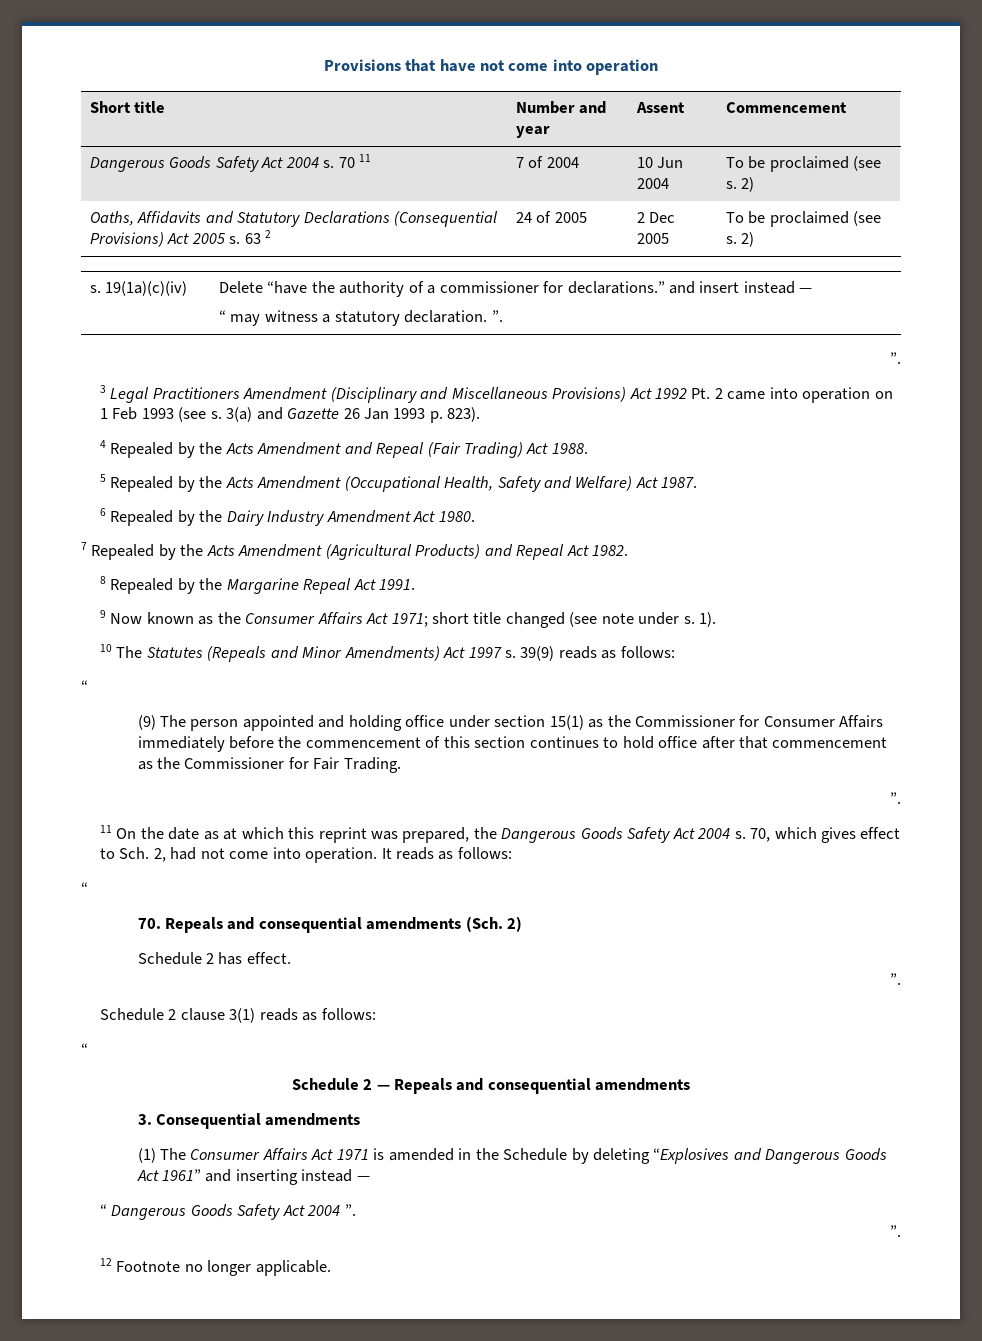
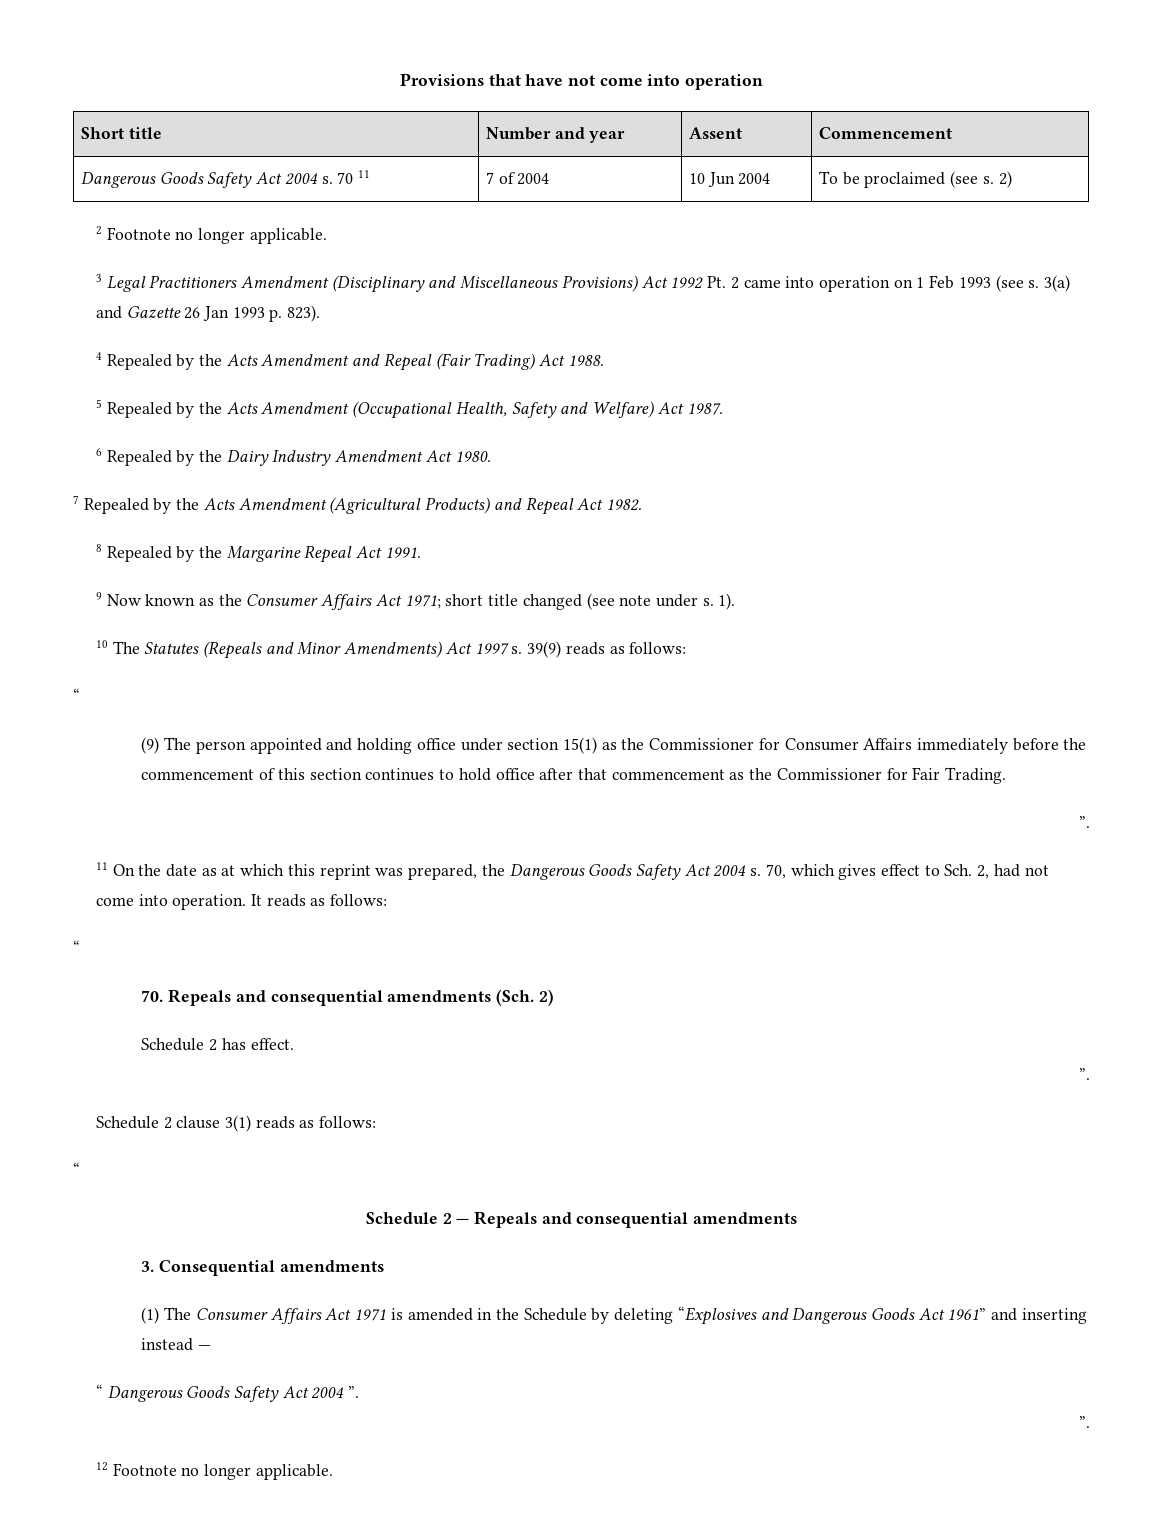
- Oaths, Affidavits and Statutory Declarations (Consequential Provisions) Act 2005 s. 63 2 | 24 of 2005 | 2 Dec 2005 | To be proclaimed (see s. 2)
- s. 19(1a)(c)(iv) | Delete “have the authority of a commissioner for declarations.” and insert instead —
- “ may witness a statutory declaration. ”.
- ”.
+ 2 Footnote no longer applicable.

